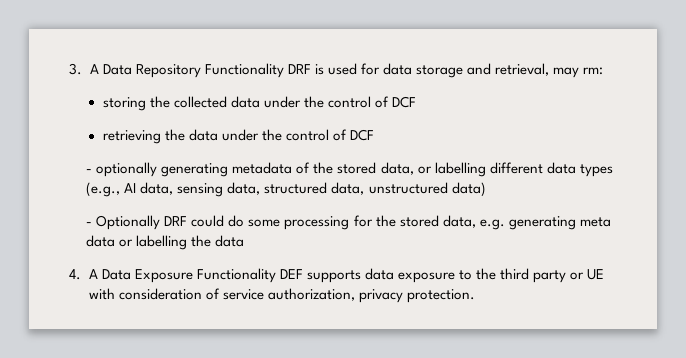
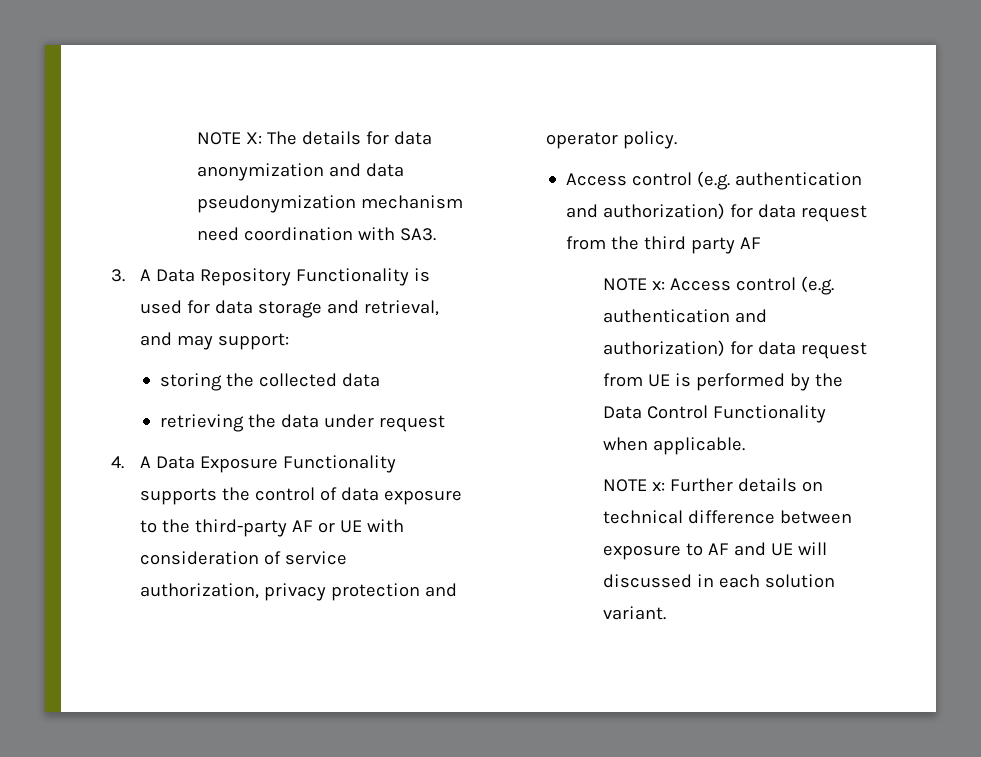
+ NOTE X: The details for data anonymization and data pseudonymization mechanism need coordination with SA3.
- 3. A Data Repository Functionality DRF is used for data storage and retrieval, may rm:
+ 3. A Data Repository Functionality is used for data storage and retrieval, and may support:
- storing the collected data under the control of DCF
+ storing the collected data
- retrieving the data under the control of DCF
- - optionally generating metadata of the stored data, or labelling different data types (e.g., AI data, sensing data, structured data, unstructured data)
- - Optionally DRF could do some processing for the stored data, e.g. generating meta data or labelling the data
+ retrieving the data under request
- 4. A Data Exposure Functionality DEF supports data exposure to the third party or UE with consideration of service authorization, privacy protection.
+ 4. A Data Exposure Functionality supports the control of data exposure to the third-party AF or UE with consideration of service authorization, privacy protection and operator policy.
+ Access control (e.g. authentication and authorization) for data request from the third party AF
+ NOTE x: Access control (e.g. authentication and authorization) for data request from UE is performed by the Data Control Functionality when applicable.
+ NOTE x: Further details on technical difference between exposure to AF and UE will discussed in each solution variant.

